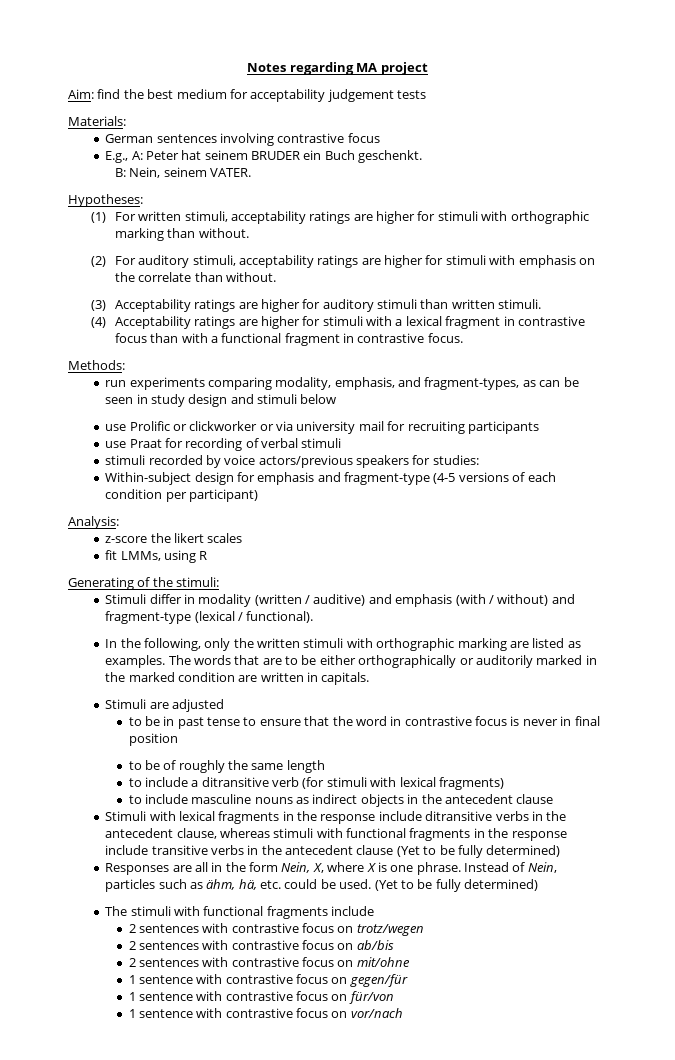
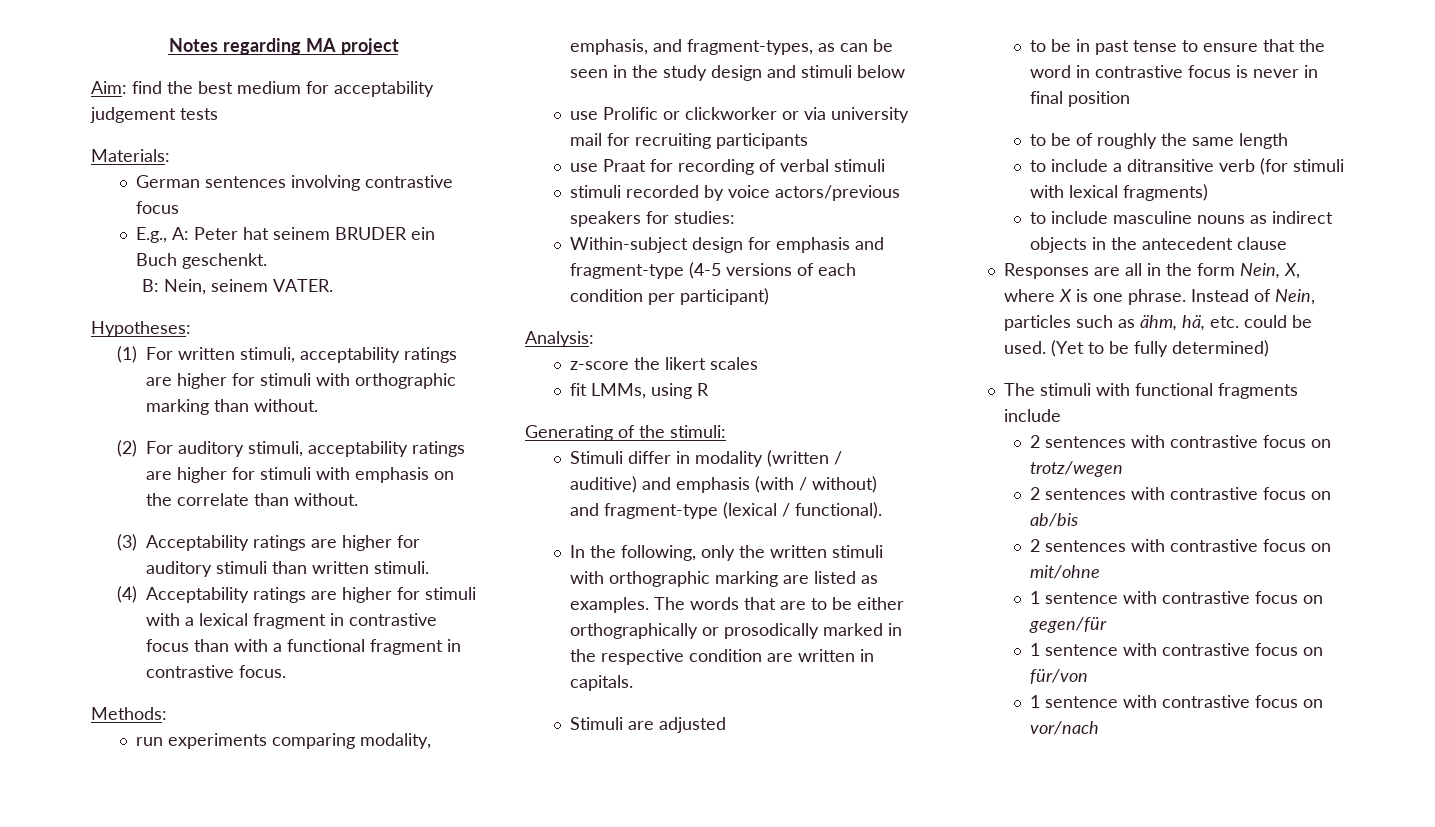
- run experiments comparing modality, emphasis, and fragment-types, as can be seen in study design and stimuli below
+ run experiments comparing modality, emphasis, and fragment-types, as can be seen in the study design and stimuli below
- The words that are to be either orthographically or auditorily marked in the marked condition are written in capitals.
+ The words that are to be either orthographically or prosodically marked in the respective condition are written in capitals.
- Stimuli with lexical fragments in the response include ditransitive verbs in the antecedent clause, whereas stimuli with functional fragments in the response include transitive verbs in the antecedent clause (Yet to be fully determined)

